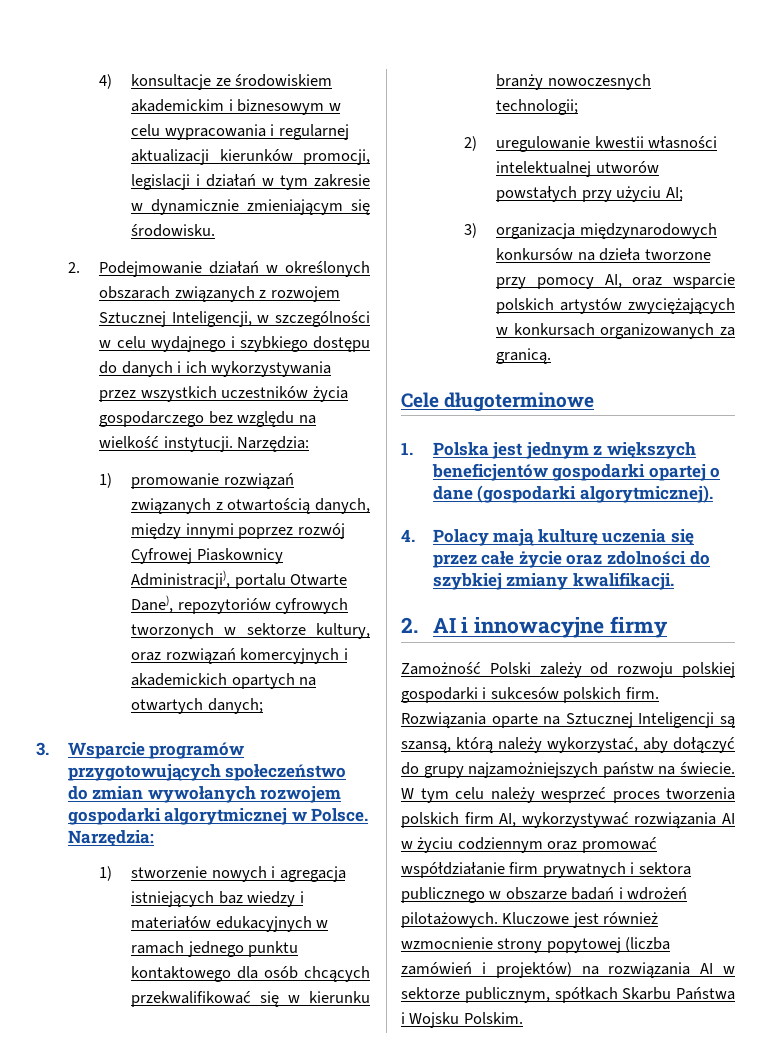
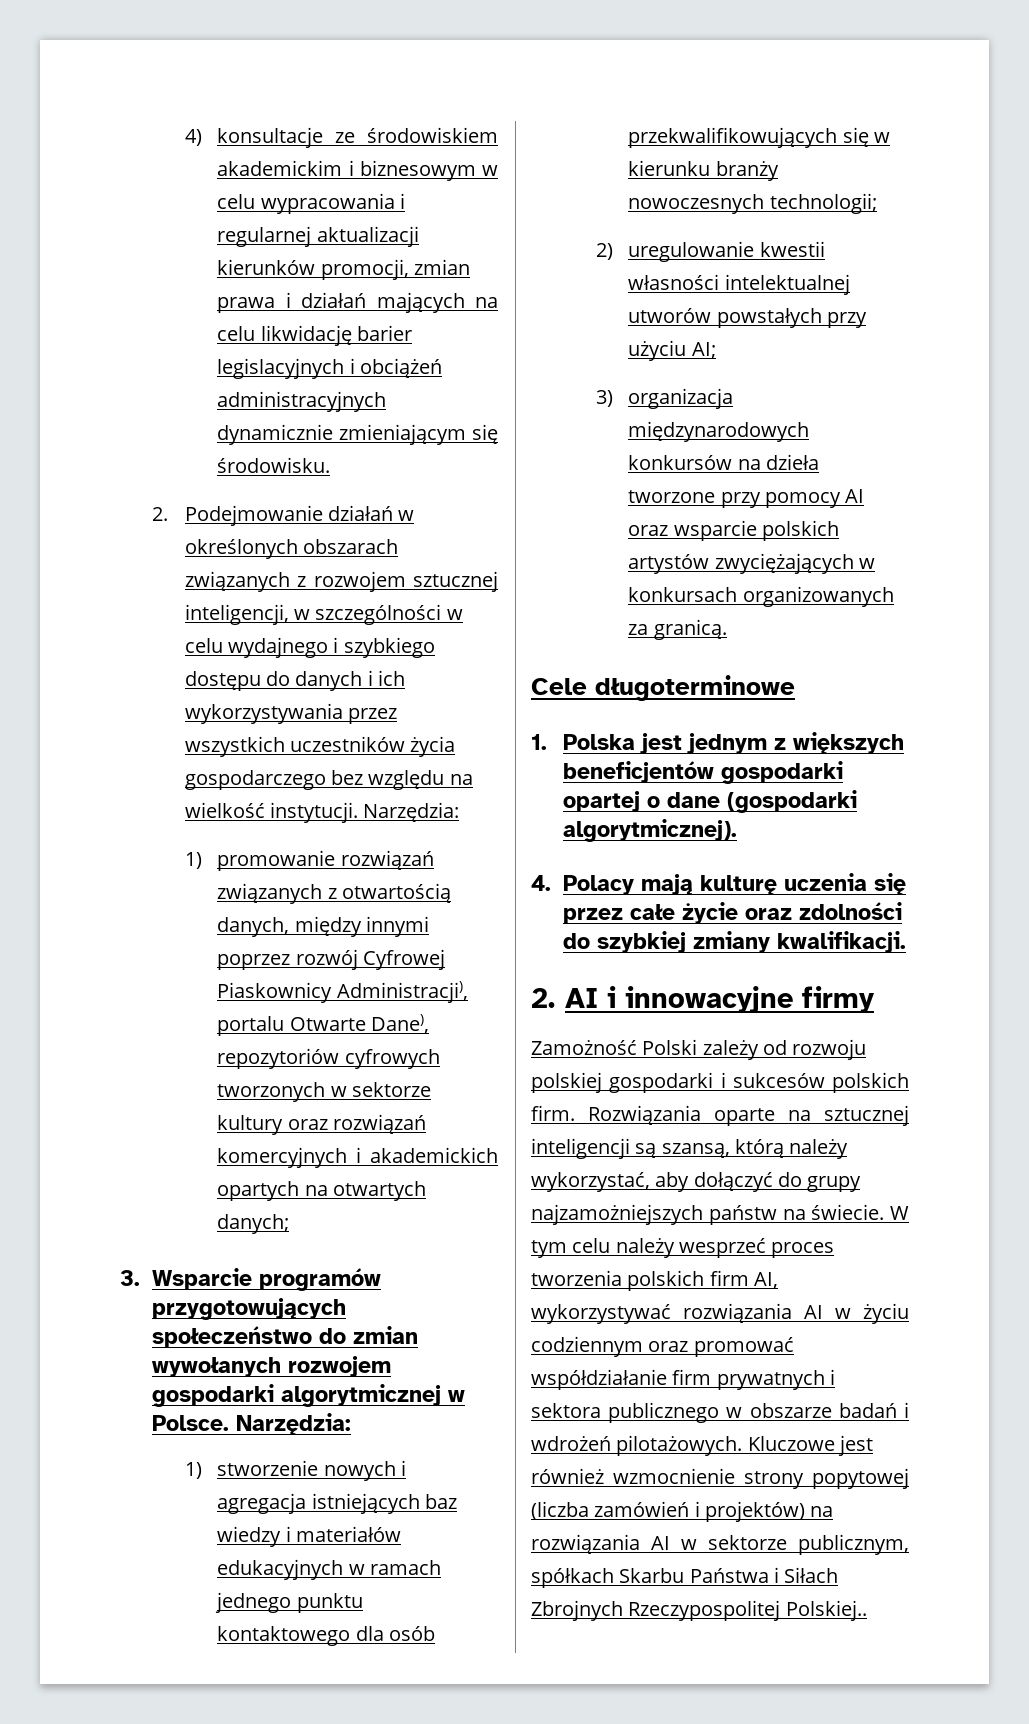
- 4) konsultacje ze środowiskiem akademickim i biznesowym w celu wypracowania i regularnej aktualizacji kierunków promocji, legislacji i działań w tym zakresie w dynamicznie zmieniającym się środowisku.
+ 4) konsultacje ze środowiskiem akademickim i biznesowym w celu wypracowania i regularnej aktualizacji kierunków promocji, zmian prawa i działań mających na celu likwidację barier legislacyjnych i obciążeń administracyjnych dynamicznie zmieniającym się środowisku.
- 2. Podejmowanie działań w określonych obszarach związanych z rozwojem Sztucznej Inteligencji, w szczególności w celu wydajnego i szybkiego dostępu do danych i ich wykorzystywania przez wszystkich uczestników życia gospodarczego bez względu na wielkość instytucji.
+ 2. Podejmowanie działań w określonych obszarach związanych z rozwojem sztucznej inteligencji, w szczególności w celu wydajnego i szybkiego dostępu do danych i ich wykorzystywania przez wszystkich uczestników życia gospodarczego bez względu na wielkość instytucji.
- 1) promowanie rozwiązań związanych z otwartością danych, między innymi poprzez rozwój Cyfrowej Piaskownicy Administracji), portalu Otwarte Dane), repozytoriów cyfrowych tworzonych w sektorze kultury, oraz rozwiązań komercyjnych i akademickich opartych na otwartych danych;
+ 1) promowanie rozwiązań związanych z otwartością danych, między innymi poprzez rozwój Cyfrowej Piaskownicy Administracji), portalu Otwarte Dane), repozytoriów cyfrowych tworzonych w sektorze kultury oraz rozwiązań komercyjnych i akademickich opartych na otwartych danych;
- 1) stworzenie nowych i agregacja istniejących baz wiedzy i materiałów edukacyjnych w ramach jednego punktu kontaktowego dla osób chcących przekwalifikować się w kierunku branży nowoczesnych technologii;
+ 1) stworzenie nowych i agregacja istniejących baz wiedzy i materiałów edukacyjnych w ramach jednego punktu kontaktowego dla osób przekwalifikowujących się w kierunku branży nowoczesnych technologii;
- 3) organizacja międzynarodowych konkursów na dzieła tworzone przy pomocy AI, oraz wsparcie polskich artystów zwyciężających w konkursach organizowanych za granicą.
+ 3) organizacja międzynarodowych konkursów na dzieła tworzone przy pomocy AI oraz wsparcie polskich artystów zwyciężających w konkursach organizowanych za granicą.
- Rozwiązania oparte na Sztucznej Inteligencji są szansą, którą należy wykorzystać, aby dołączyć do grupy najzamożniejszych państw na świecie.
+ Rozwiązania oparte na sztucznej inteligencji są szansą, którą należy wykorzystać, aby dołączyć do grupy najzamożniejszych państw na świecie.
- Kluczowe jest również wzmocnienie strony popytowej (liczba zamówień i projektów) na rozwiązania AI w sektorze publicznym, spółkach Skarbu Państwa i Wojsku Polskim.
+ Kluczowe jest również wzmocnienie strony popytowej (liczba zamówień i projektów) na rozwiązania AI w sektorze publicznym, spółkach Skarbu Państwa i Siłach Zbrojnych Rzeczypospolitej Polskiej..

